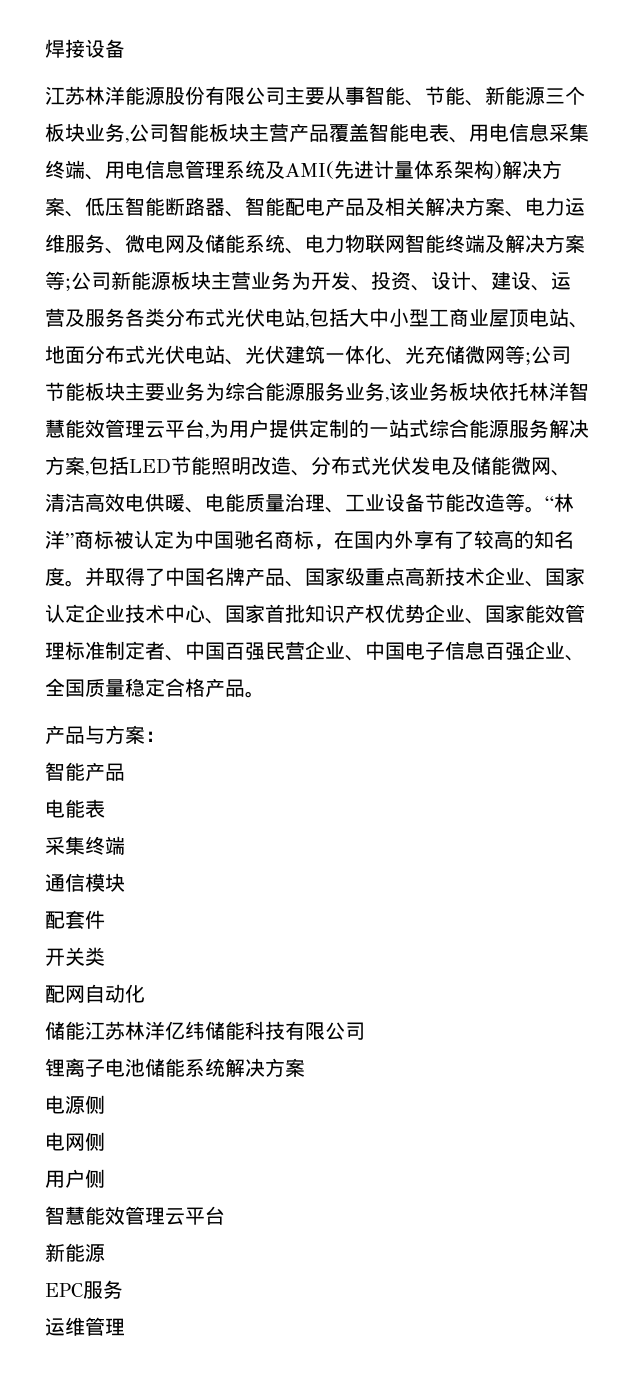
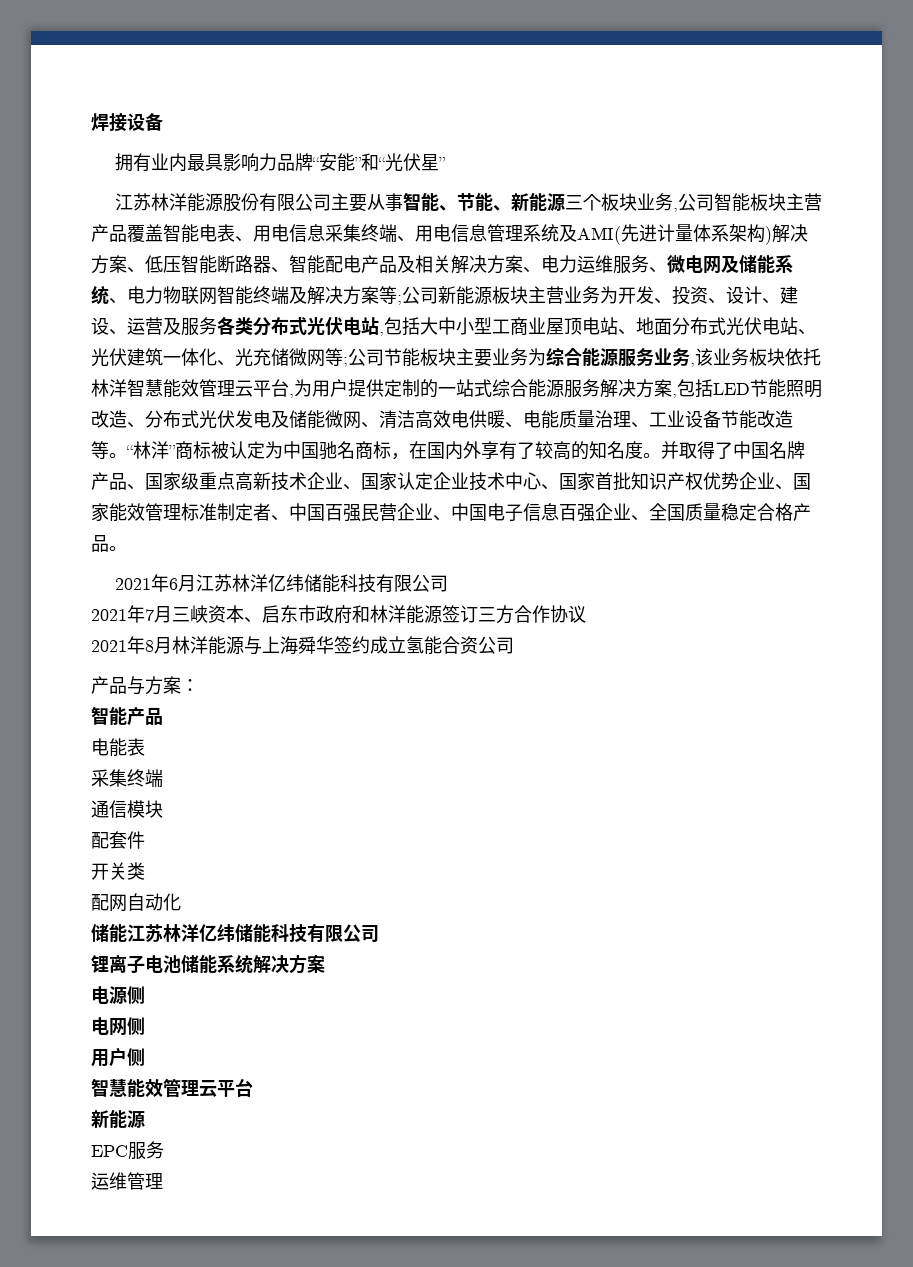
+ 拥有业内最具影响力品牌“安能”和“光伏星”
+ 2021年6月江苏林洋亿纬储能科技有限公司
+ 2021年7月三峡资本、启东市政府和林洋能源签订三方合作协议
+ 2021年8月林洋能源与上海舜华签约成立氢能合资公司

